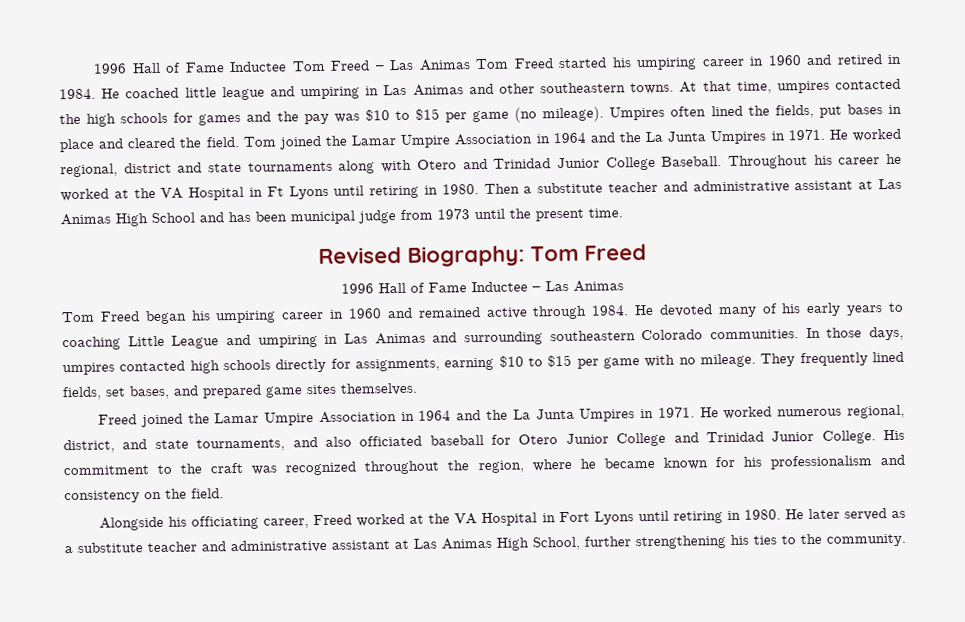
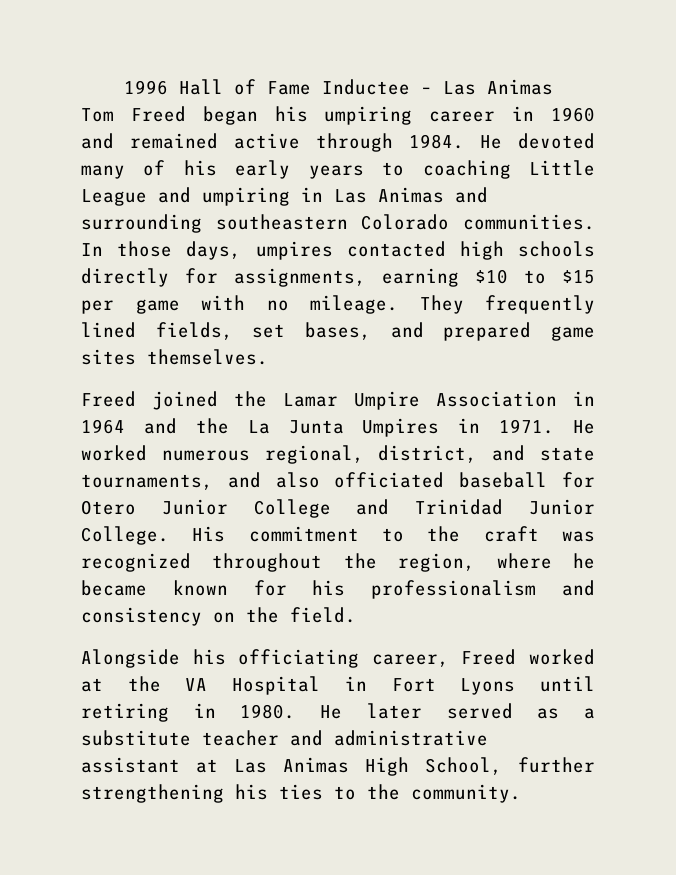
- 1996 Hall of Fame Inductee Tom Freed – Las Animas Tom Freed started his umpiring career in 1960 and retired in 1984. He coached little league and umpiring in Las Animas and other southeastern towns. At that time, umpires contacted the high schools for games and the pay was $10 to $15 per game (no mileage). Umpires often lined the fields, put bases in place and cleared the field. Tom joined the Lamar Umpire Association in 1964 and the La Junta Umpires in 1971. He worked regional, district and state tournaments along with Otero and Trinidad Junior College Baseball. Throughout his career he worked at the VA Hospital in Ft Lyons until retiring in 1980. Then a substitute teacher and administrative assistant at Las Animas High School and has been municipal judge from 1973 until the present time.
- Revised Biography: Tom Freed

